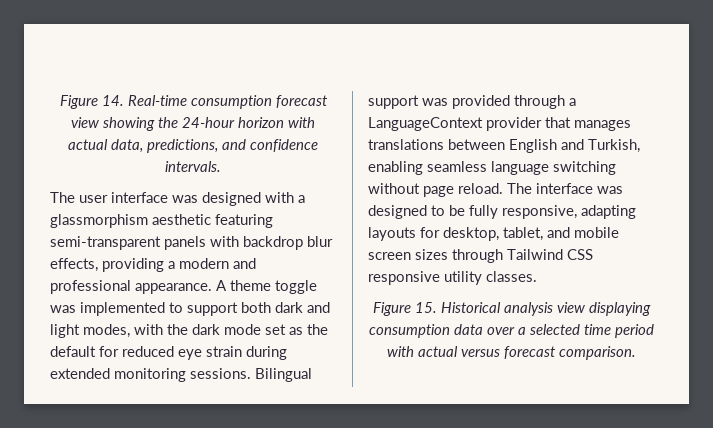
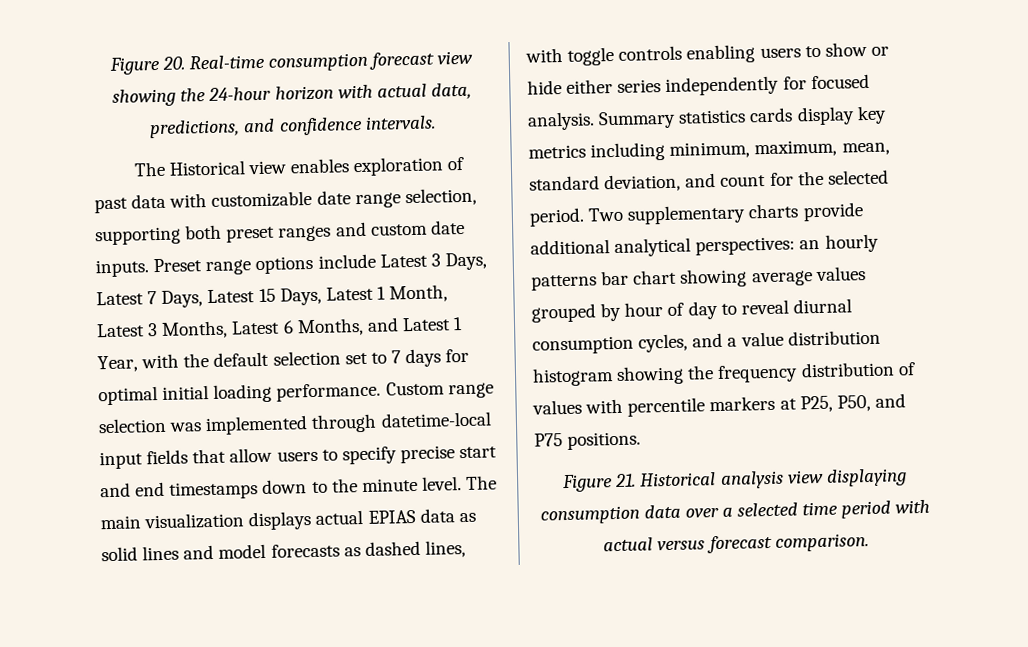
- Figure 14. Real-time consumption forecast view showing the 24-hour horizon with actual data, predictions, and confidence intervals.
+ Figure 20. Real-time consumption forecast view showing the 24-hour horizon with actual data, predictions, and confidence intervals.
- The user interface was designed with a glassmorphism aesthetic featuring semi-transparent panels with backdrop blur effects, providing a modern and professional appearance. A theme toggle was implemented to support both dark and light modes, with the dark mode set as the default for reduced eye strain during extended monitoring sessions. Bilingual support was provided through a LanguageContext provider that manages translations between English and Turkish, enabling seamless language switching without page reload. The interface was designed to be fully responsive, adapting layouts for desktop, tablet, and mobile screen sizes through Tailwind CSS responsive utility classes.
- Figure 15. Historical analysis view displaying consumption data over a selected time period with actual versus forecast comparison.
+ The Historical view enables exploration of past data with customizable date range selection, supporting both preset ranges and custom date inputs. Preset range options include Latest 3 Days, Latest 7 Days, Latest 15 Days, Latest 1 Month, Latest 3 Months, Latest 6 Months, and Latest 1 Year, with the default selection set to 7 days for optimal initial loading performance. Custom range selection was implemented through datetime-local input fields that allow users to specify precise start and end timestamps down to the minute level. The main visualization displays actual EPIAS data as solid lines and model forecasts as dashed lines, with toggle controls enabling users to show or hide either series independently for focused analysis. Summary statistics cards display key metrics including minimum, maximum, mean, standard deviation, and count for the selected period. Two supplementary charts provide additional analytical perspectives: an hourly patterns bar chart showing average values grouped by hour of day to reveal diurnal consumption cycles, and a value distribution histogram showing the frequency distribution of values with percentile markers at P25, P50, and P75 positions.
+ Figure 21. Historical analysis view displaying consumption data over a selected time period with actual versus forecast comparison.

